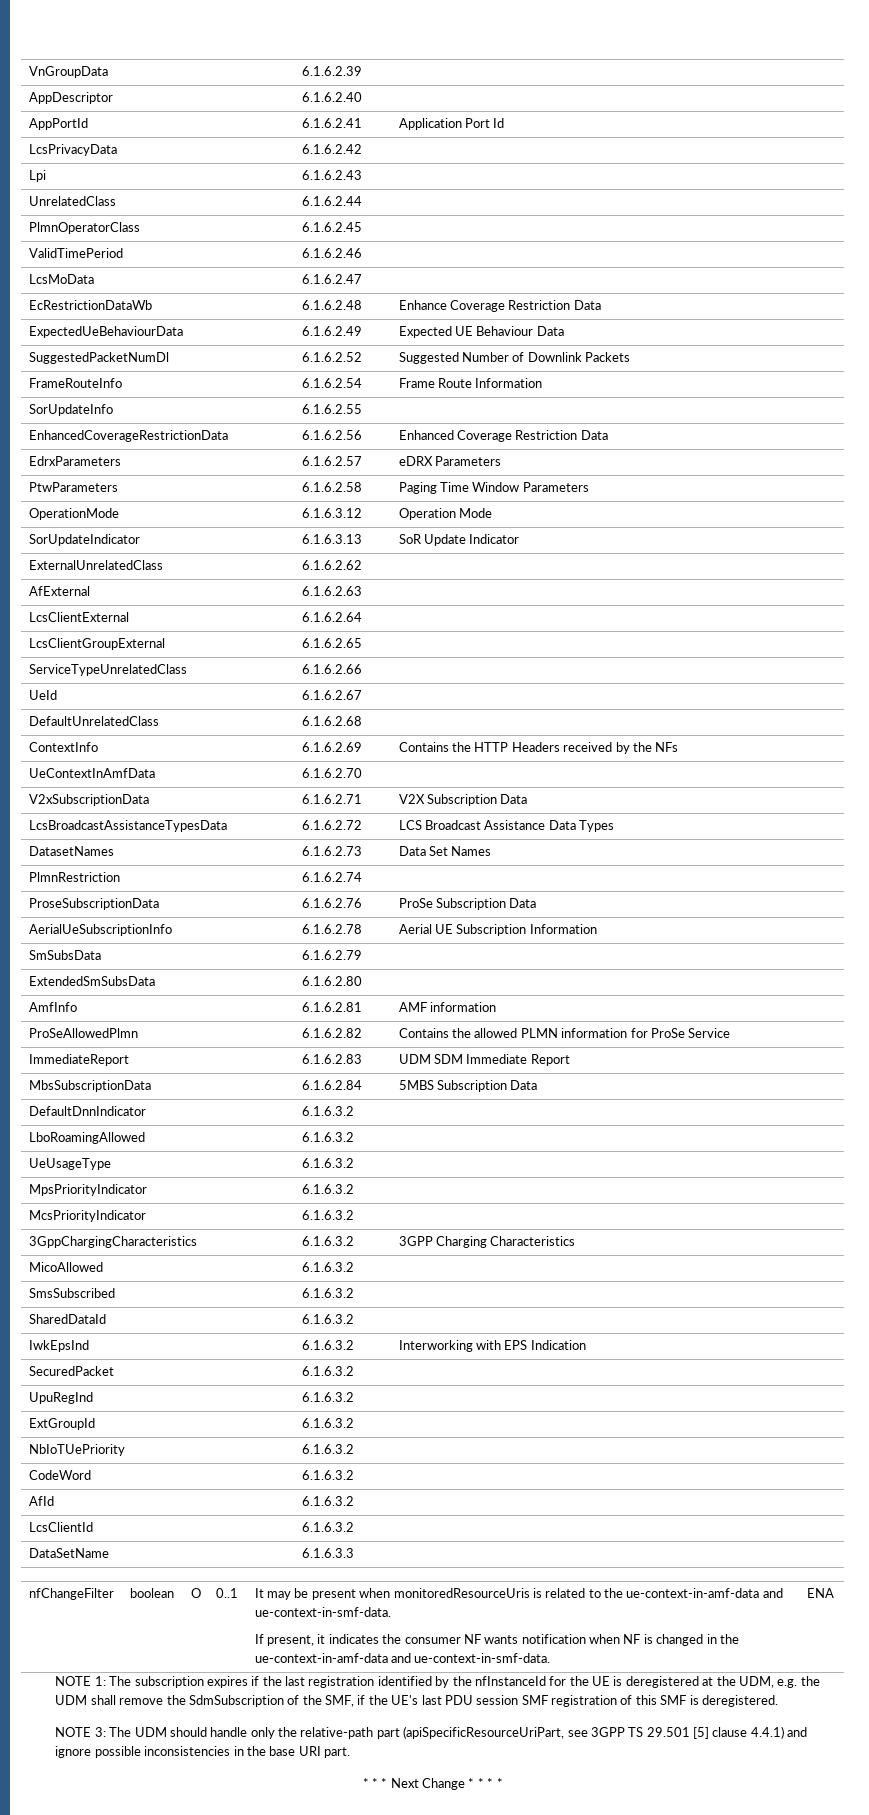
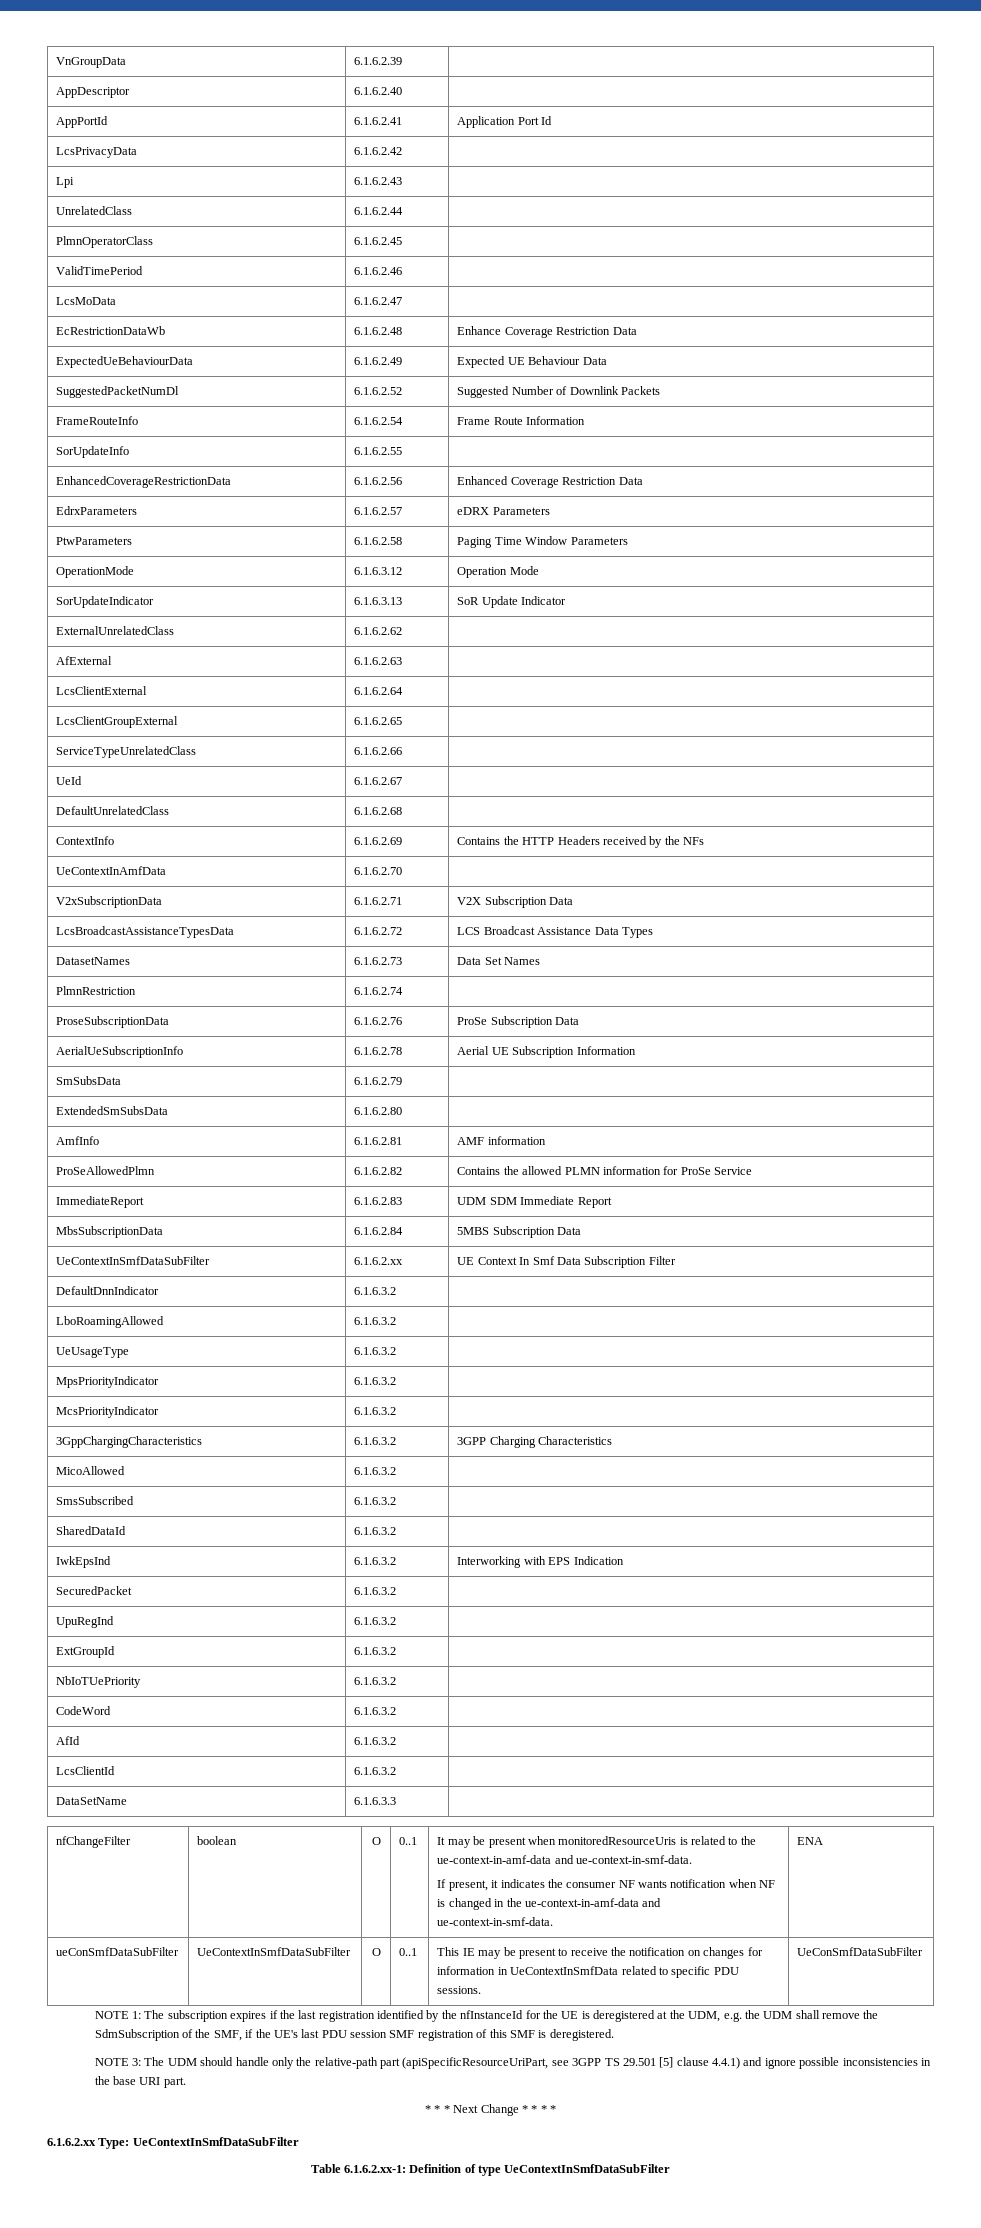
+ UeContextInSmfDataSubFilter | 6.1.6.2.xx | UE Context In Smf Data Subscription Filter
+ ueConSmfDataSubFilter | UeContextInSmfDataSubFilter | O | 0..1 | This IE may be present to receive the notification on changes for information in UeContextInSmfData related to specific PDU sessions. | UeConSmfDataSubFilter
+ 6.1.6.2.xx Type: UeContextInSmfDataSubFilter
+ Table 6.1.6.2.xx-1: Definition of type UeContextInSmfDataSubFilter

